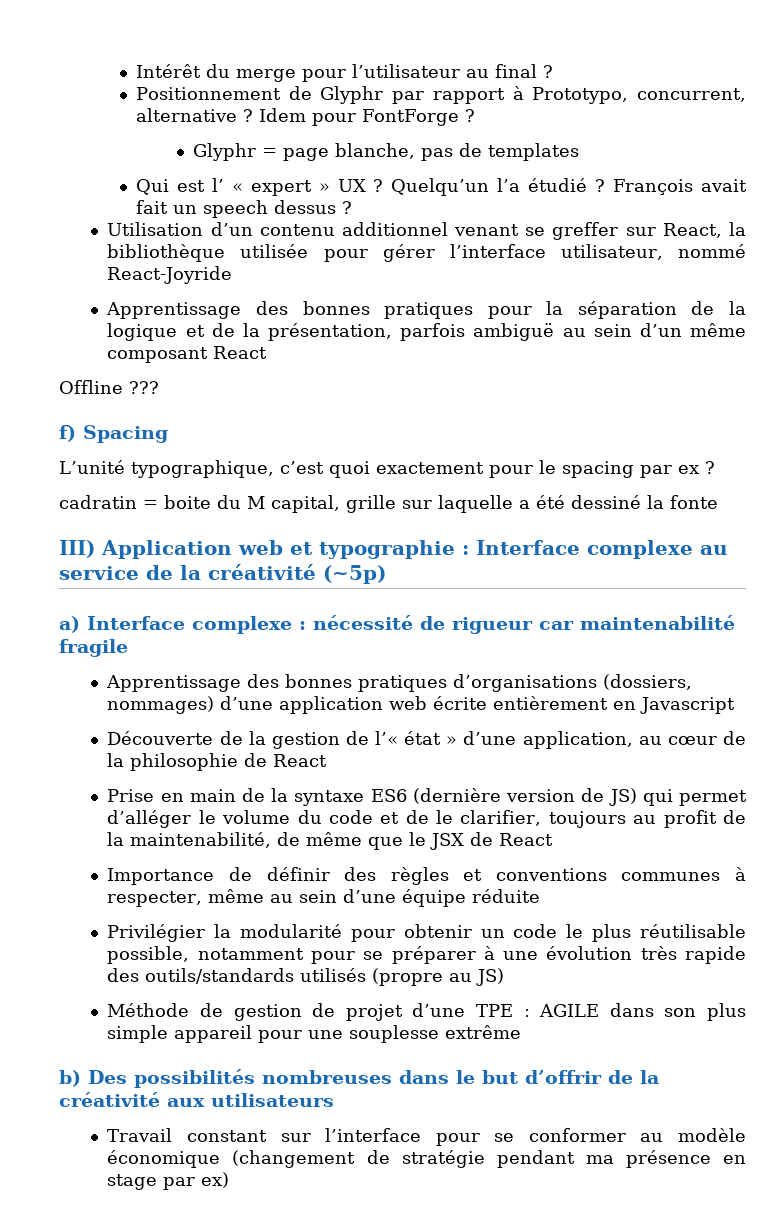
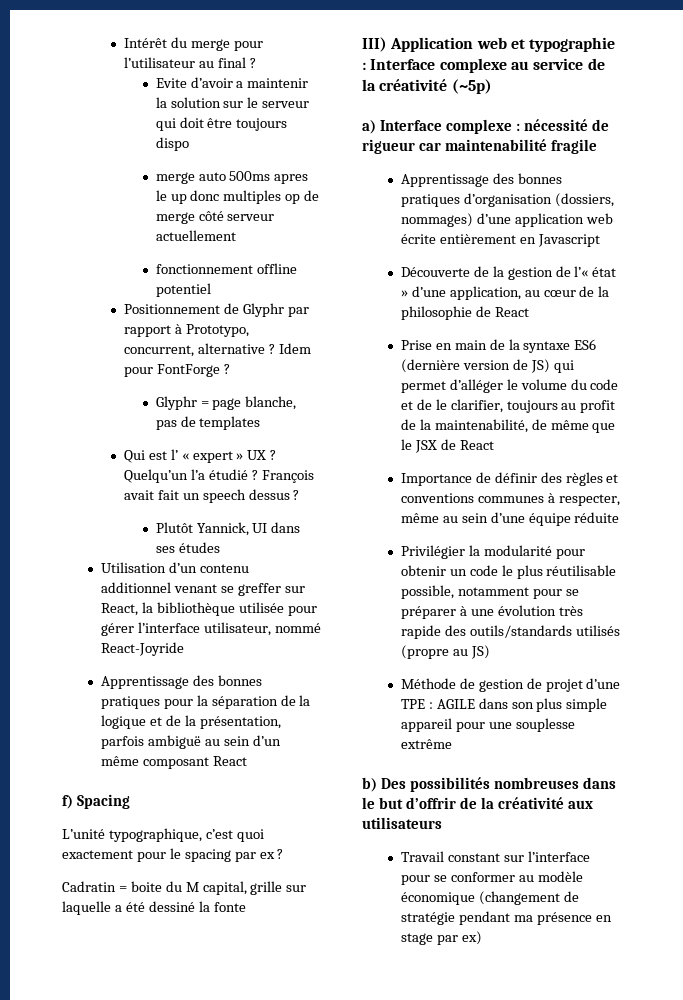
+ Evite d’avoir a maintenir la solution sur le serveur qui doit être toujours dispo
+ merge auto 500ms apres le up donc multiples op de merge côté serveur actuellement
+ fonctionnement offline potentiel
+ Plutôt Yannick, UI dans ses études
- Offline ???
- cadratin = boite du M capital, grille sur laquelle a été dessiné la fonte
+ Cadratin = boite du M capital, grille sur laquelle a été dessiné la fonte
- Apprentissage des bonnes pratiques d’organisations (dossiers, nommages) d’une application web écrite entièrement en Javascript
+ Apprentissage des bonnes pratiques d’organisation (dossiers, nommages) d’une application web écrite entièrement en Javascript

